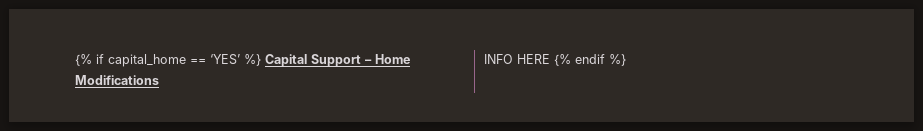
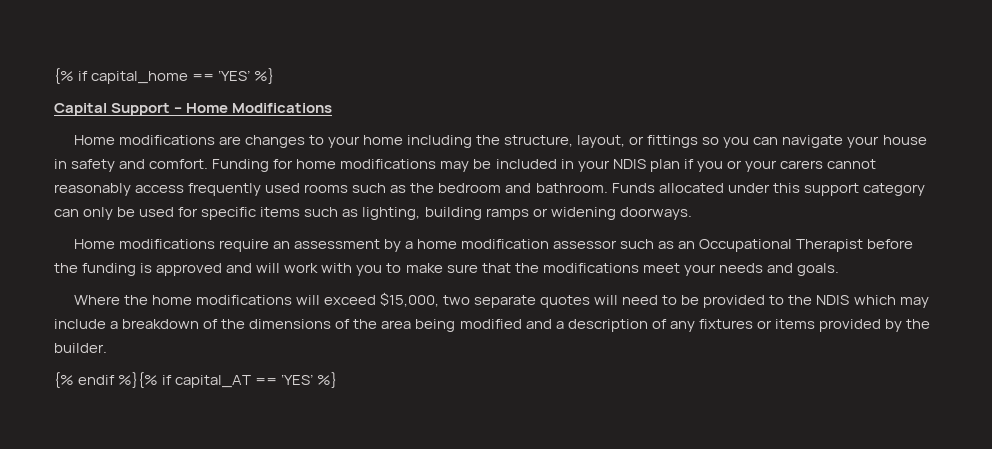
- {% if capital_home == ‘YES’ %} Capital Support – Home Modifications
+ {% if capital_home == ‘YES’ %}
+ Capital Support – Home Modifications
- INFO HERE {% endif %}
+ Home modifications are changes to your home including the structure, layout, or fittings so you can navigate your house in safety and comfort. Funding for home modifications may be included in your NDIS plan if you or your carers cannot reasonably access frequently used rooms such as the bedroom and bathroom. Funds allocated under this support category can only be used for specific items such as lighting, building ramps or widening doorways.
+ Home modifications require an assessment by a home modification assessor such as an Occupational Therapist before the funding is approved and will work with you to make sure that the modifications meet your needs and goals.
+ Where the home modifications will exceed $15,000, two separate quotes will need to be provided to the NDIS which may include a breakdown of the dimensions of the area being modified and a description of any fixtures or items provided by the builder.
+ {% endif %}{% if capital_AT == ‘YES’ %}

